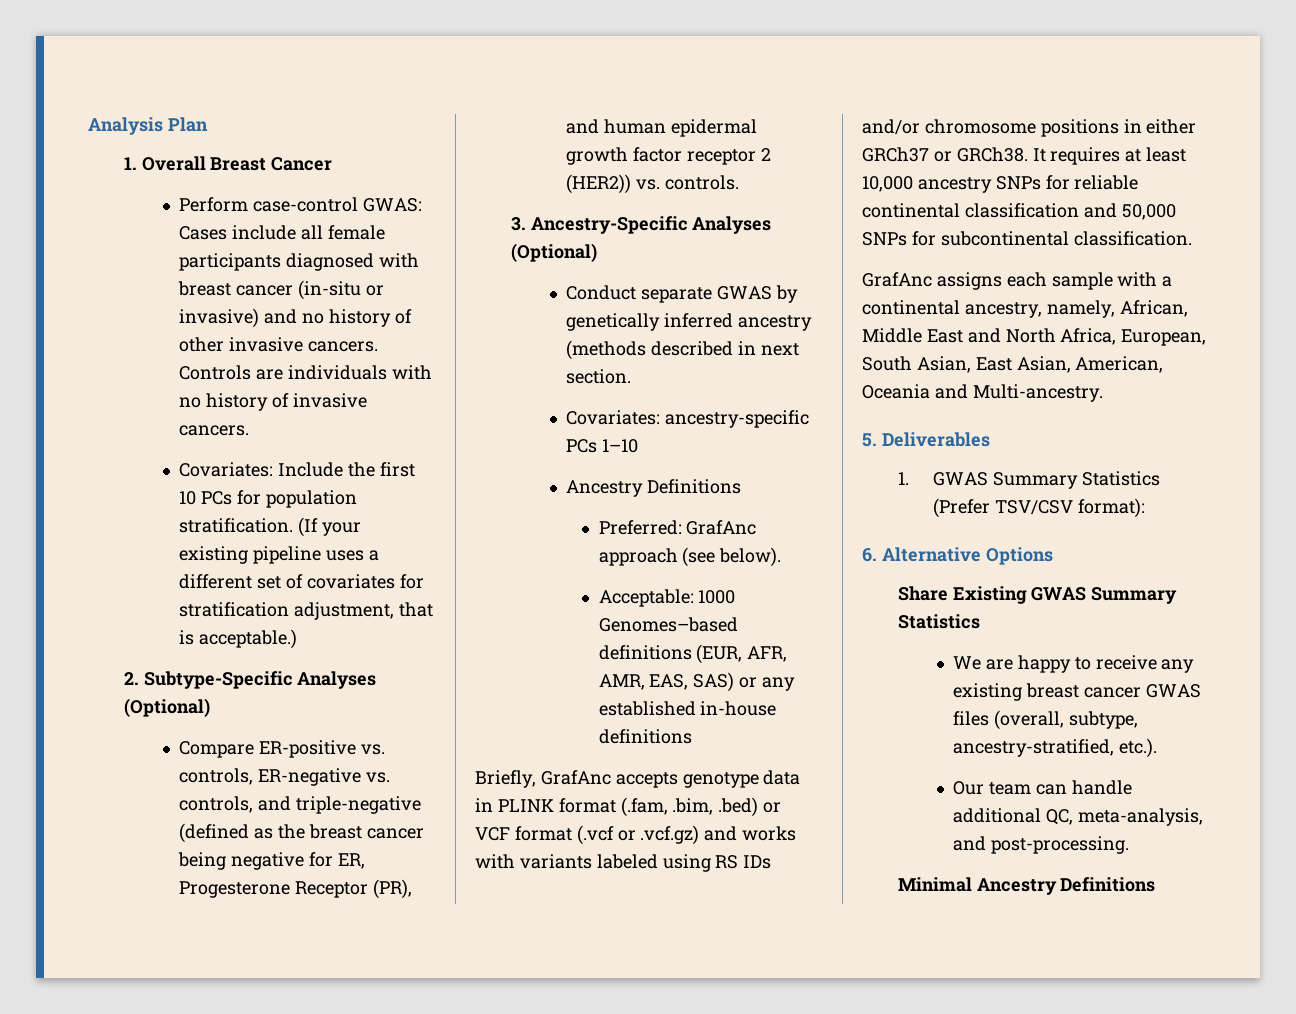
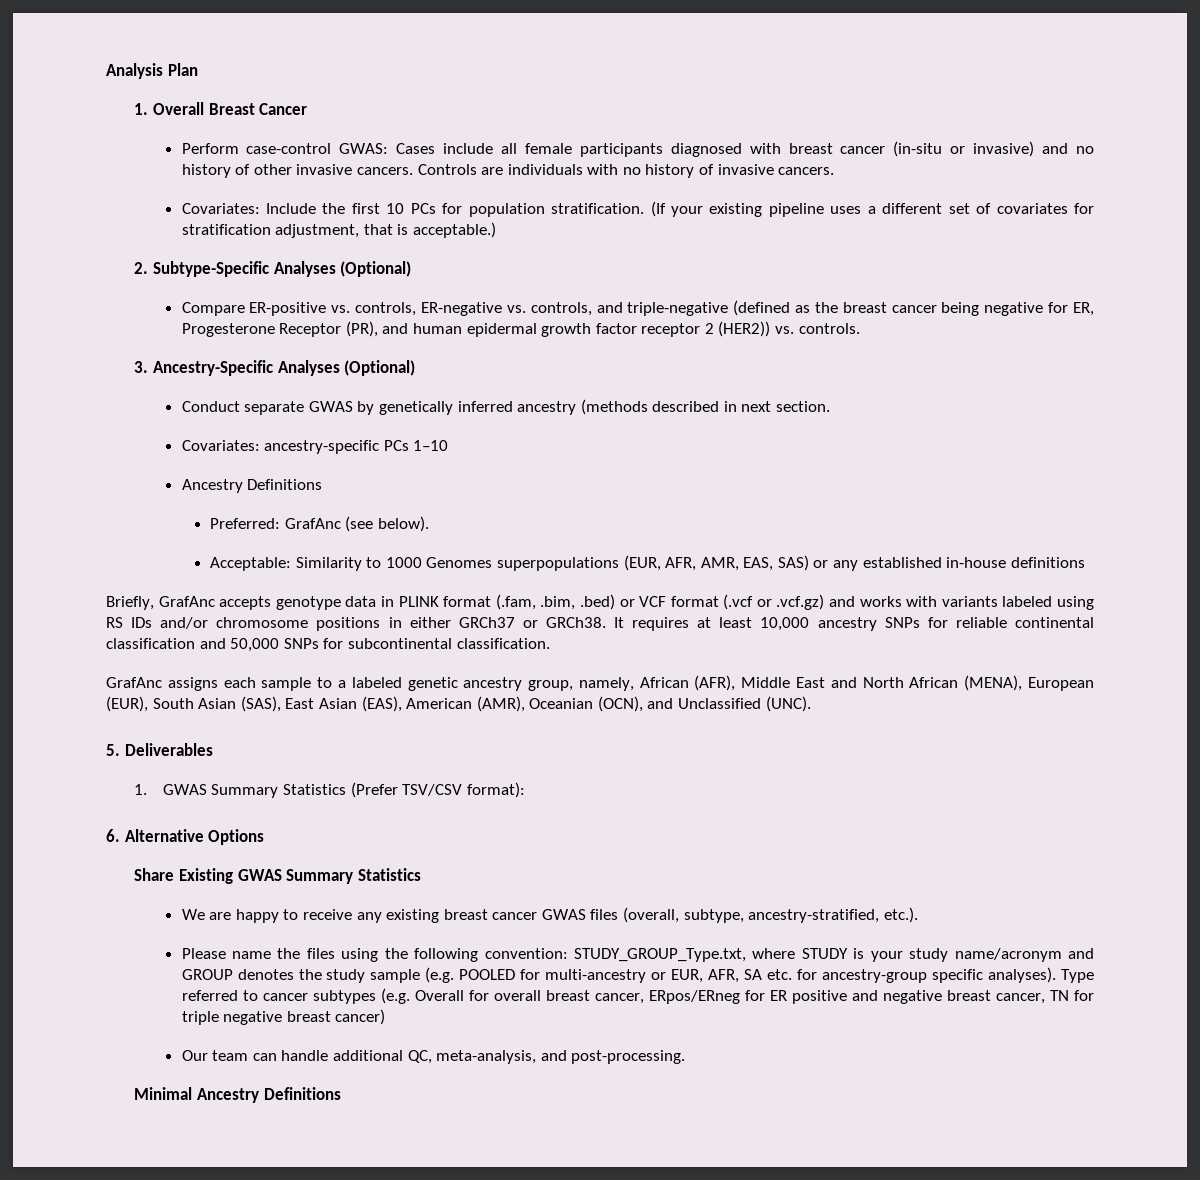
- Preferred: GrafAnc approach (see below).
+ Preferred: GrafAnc (see below).
- Acceptable: 1000 Genomes–based definitions (EUR, AFR, AMR, EAS, SAS) or any established in-house definitions
+ Acceptable: Similarity to 1000 Genomes superpopulations (EUR, AFR, AMR, EAS, SAS) or any established in-house definitions
- GrafAnc assigns each sample with a continental ancestry, namely, African, Middle East and North Africa, European, South Asian, East Asian, American, Oceania and Multi-ancestry.
+ GrafAnc assigns each sample to a labeled genetic ancestry group, namely, African (AFR), Middle East and North African (MENA), European (EUR), South Asian (SAS), East Asian (EAS), American (AMR), Oceanian (OCN), and Unclassified (UNC).
+ Please name the files using the following convention: STUDY_GROUP_Type.txt, where STUDY is your study name/acronym and GROUP denotes the study sample (e.g. POOLED for multi-ancestry or EUR, AFR, SA etc. for ancestry-group specific analyses). Type referred to cancer subtypes (e.g. Overall for overall breast cancer, ERpos/ERneg for ER positive and negative breast cancer, TN for triple negative breast cancer)

